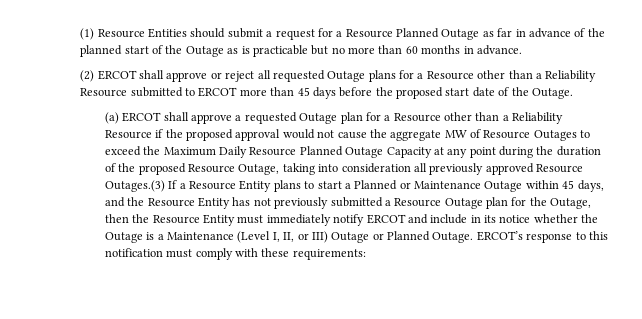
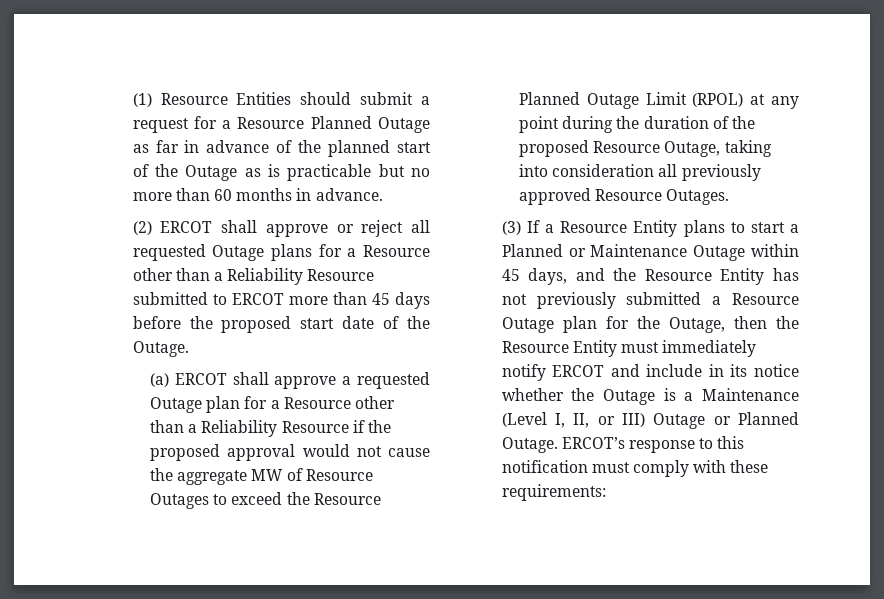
- (a) ERCOT shall approve a requested Outage plan for a Resource other than a Reliability Resource if the proposed approval would not cause the aggregate MW of Resource Outages to exceed the Maximum Daily Resource Planned Outage Capacity at any point during the duration of the proposed Resource Outage, taking into consideration all previously approved Resource Outages.(3) If a Resource Entity plans to start a Planned or Maintenance Outage within 45 days, and the Resource Entity has not previously submitted a Resource Outage plan for the Outage, then the Resource Entity must immediately notify ERCOT and include in its notice whether the Outage is a Maintenance (Level I, II, or III) Outage or Planned Outage.
+ (a) ERCOT shall approve a requested Outage plan for a Resource other than a Reliability Resource if the proposed approval would not cause the aggregate MW of Resource Outages to exceed the Resource Planned Outage Limit (RPOL) at any point during the duration of the proposed Resource Outage, taking into consideration all previously approved Resource Outages.
+ (3) If a Resource Entity plans to start a Planned or Maintenance Outage within 45 days, and the Resource Entity has not previously submitted a Resource Outage plan for the Outage, then the Resource Entity must immediately notify ERCOT and include in its notice whether the Outage is a Maintenance (Level I, II, or III) Outage or Planned Outage.

